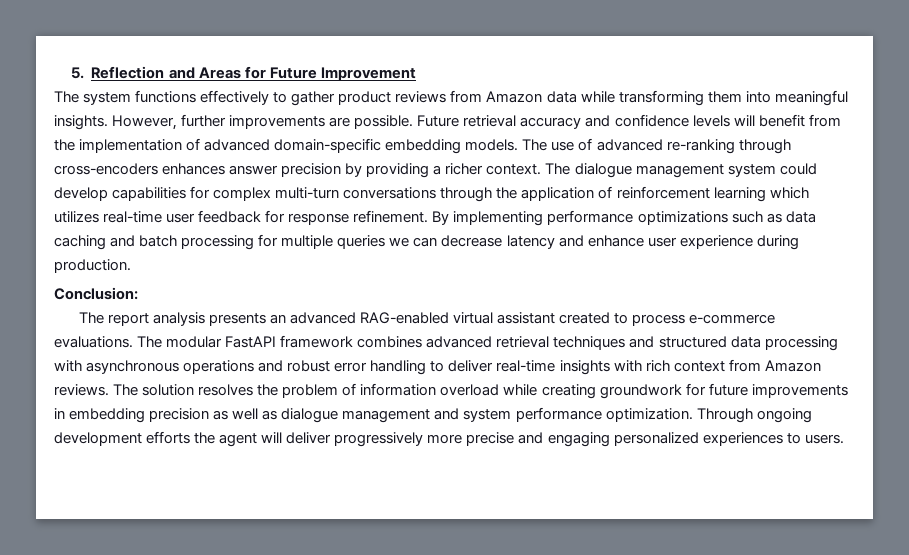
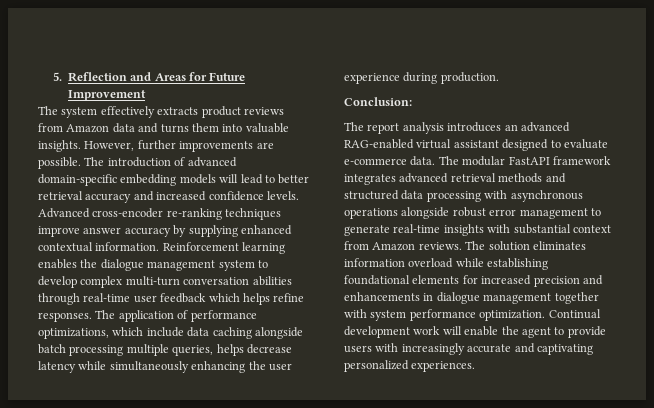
- The system functions effectively to gather product reviews from Amazon data while transforming them into meaningful insights.
+ The system effectively extracts product reviews from Amazon data and turns them into valuable insights.
- Future retrieval accuracy and confidence levels will benefit from the implementation of advanced domain-specific embedding models. The use of advanced re-ranking through cross-encoders enhances answer precision by providing a richer context. The dialogue management system could develop capabilities for complex multi-turn conversations through the application of reinforcement learning which utilizes real-time user feedback for response refinement. By implementing performance optimizations such as data caching and batch processing for multiple queries we can decrease latency and enhance user experience during production.
+ The introduction of advanced domain-specific embedding models will lead to better retrieval accuracy and increased confidence levels. Advanced cross-encoder re-ranking techniques improve answer accuracy by supplying enhanced contextual information. Reinforcement learning enables the dialogue management system to develop complex multi-turn conversation abilities through real-time user feedback which helps refine responses. The application of performance optimizations, which include data caching alongside batch processing multiple queries, helps decrease latency while simultaneously enhancing the user experience during production.
- The report analysis presents an advanced RAG-enabled virtual assistant created to process e-commerce evaluations.
+ The report analysis introduces an advanced RAG-enabled virtual assistant designed to evaluate e-commerce data.
- The modular FastAPI framework combines advanced retrieval techniques and structured data processing with asynchronous operations and robust error handling to deliver real-time insights with rich context from Amazon reviews.
+ The modular FastAPI framework integrates advanced retrieval methods and structured data processing with asynchronous operations alongside robust error management to generate real-time insights with substantial context from Amazon reviews.
- The solution resolves the problem of information overload while creating groundwork for future improvements in embedding precision as well as dialogue management and system performance optimization. Through ongoing development efforts the agent will deliver progressively more precise and engaging personalized experiences to users.
+ The solution eliminates information overload while establishing foundational elements for increased precision and enhancements in dialogue management together with system performance optimization. Continual development work will enable the agent to provide users with increasingly accurate and captivating personalized experiences.

